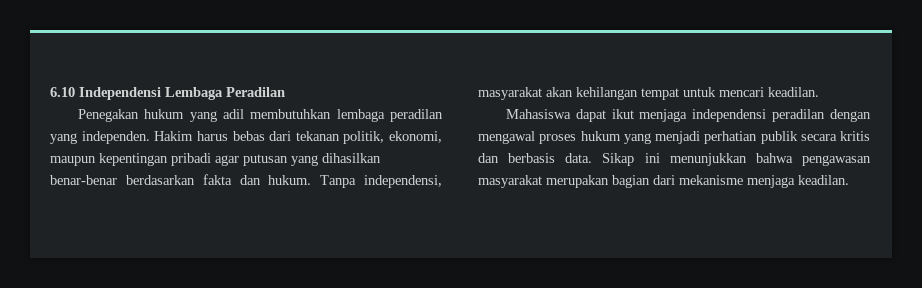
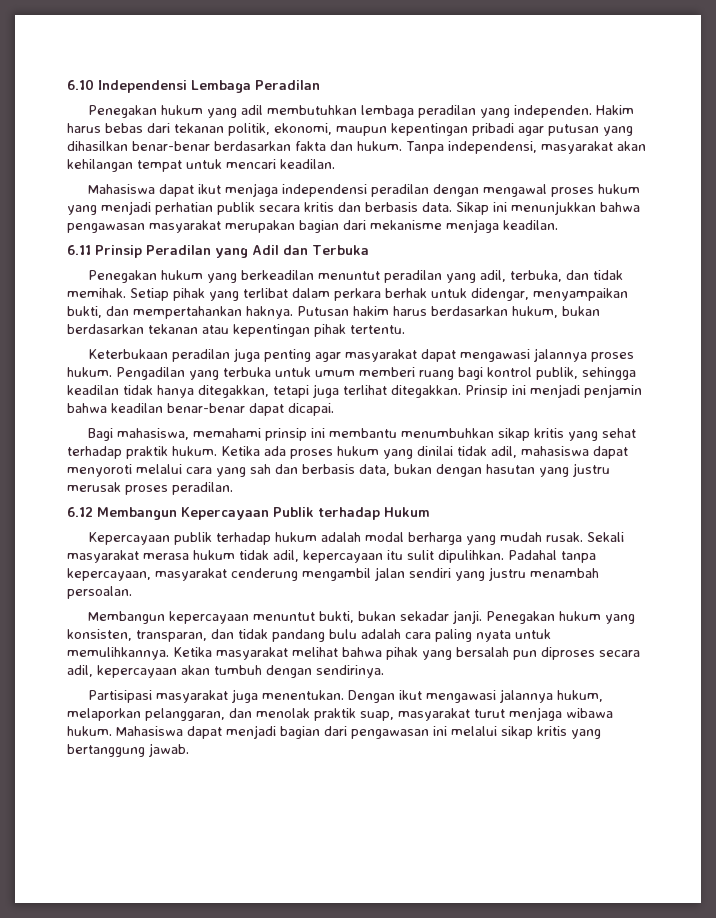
+ 6.11 Prinsip Peradilan yang Adil dan Terbuka
+ Penegakan hukum yang berkeadilan menuntut peradilan yang adil, terbuka, dan tidak memihak. Setiap pihak yang terlibat dalam perkara berhak untuk didengar, menyampaikan bukti, dan mempertahankan haknya. Putusan hakim harus berdasarkan hukum, bukan berdasarkan tekanan atau kepentingan pihak tertentu.
+ Keterbukaan peradilan juga penting agar masyarakat dapat mengawasi jalannya proses hukum. Pengadilan yang terbuka untuk umum memberi ruang bagi kontrol publik, sehingga keadilan tidak hanya ditegakkan, tetapi juga terlihat ditegakkan. Prinsip ini menjadi penjamin bahwa keadilan benar-benar dapat dicapai.
+ Bagi mahasiswa, memahami prinsip ini membantu menumbuhkan sikap kritis yang sehat terhadap praktik hukum. Ketika ada proses hukum yang dinilai tidak adil, mahasiswa dapat menyoroti melalui cara yang sah dan berbasis data, bukan dengan hasutan yang justru merusak proses peradilan.
+ 6.12 Membangun Kepercayaan Publik terhadap Hukum
+ Kepercayaan publik terhadap hukum adalah modal berharga yang mudah rusak. Sekali masyarakat merasa hukum tidak adil, kepercayaan itu sulit dipulihkan. Padahal tanpa kepercayaan, masyarakat cenderung mengambil jalan sendiri yang justru menambah persoalan.
+ Membangun kepercayaan menuntut bukti, bukan sekadar janji. Penegakan hukum yang konsisten, transparan, dan tidak pandang bulu adalah cara paling nyata untuk memulihkannya. Ketika masyarakat melihat bahwa pihak yang bersalah pun diproses secara adil, kepercayaan akan tumbuh dengan sendirinya.
+ Partisipasi masyarakat juga menentukan. Dengan ikut mengawasi jalannya hukum, melaporkan pelanggaran, dan menolak praktik suap, masyarakat turut menjaga wibawa hukum. Mahasiswa dapat menjadi bagian dari pengawasan ini melalui sikap kritis yang bertanggung jawab.

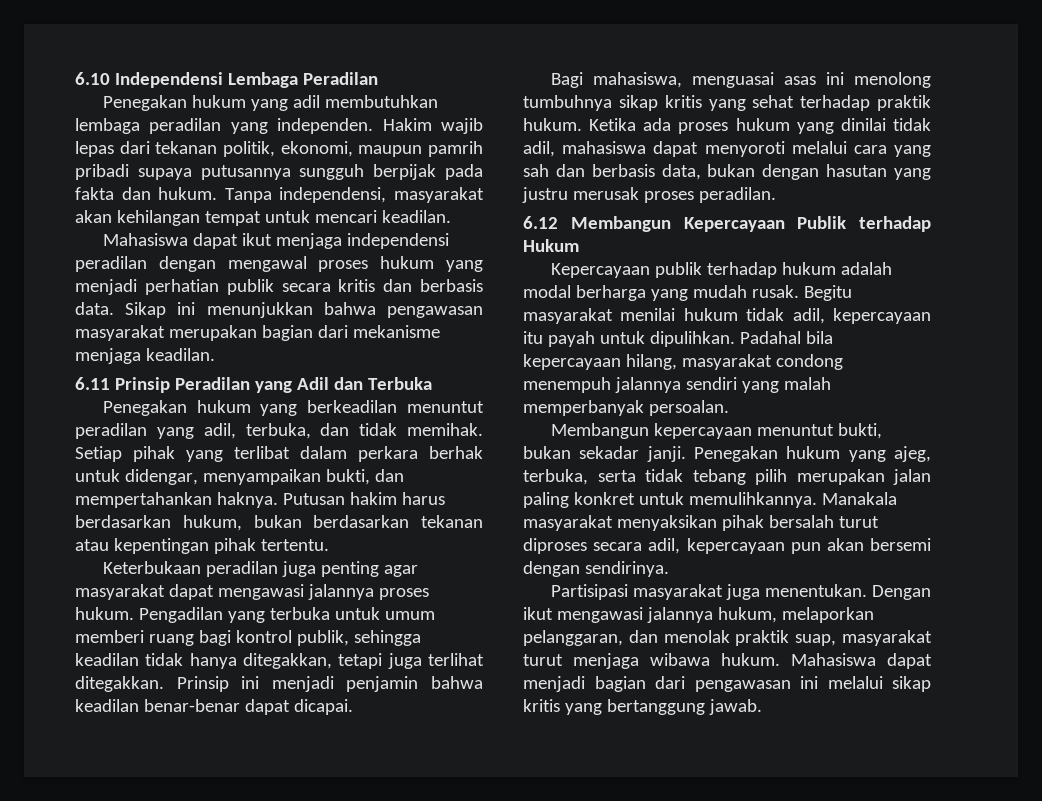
- Hakim harus bebas dari tekanan politik, ekonomi, maupun kepentingan pribadi agar putusan yang dihasilkan benar-benar berdasarkan fakta dan hukum.
+ Hakim wajib lepas dari tekanan politik, ekonomi, maupun pamrih pribadi supaya putusannya sungguh berpijak pada fakta dan hukum.
- Bagi mahasiswa, memahami prinsip ini membantu menumbuhkan sikap kritis yang sehat terhadap praktik hukum.
+ Bagi mahasiswa, menguasai asas ini menolong tumbuhnya sikap kritis yang sehat terhadap praktik hukum.
- Sekali masyarakat merasa hukum tidak adil, kepercayaan itu sulit dipulihkan. Padahal tanpa kepercayaan, masyarakat cenderung mengambil jalan sendiri yang justru menambah persoalan.
+ Begitu masyarakat menilai hukum tidak adil, kepercayaan itu payah untuk dipulihkan. Padahal bila kepercayaan hilang, masyarakat condong menempuh jalannya sendiri yang malah memperbanyak persoalan.
- Penegakan hukum yang konsisten, transparan, dan tidak pandang bulu adalah cara paling nyata untuk memulihkannya. Ketika masyarakat melihat bahwa pihak yang bersalah pun diproses secara adil, kepercayaan akan tumbuh dengan sendirinya.
+ Penegakan hukum yang ajeg, terbuka, serta tidak tebang pilih merupakan jalan paling konkret untuk memulihkannya. Manakala masyarakat menyaksikan pihak bersalah turut diproses secara adil, kepercayaan pun akan bersemi dengan sendirinya.

